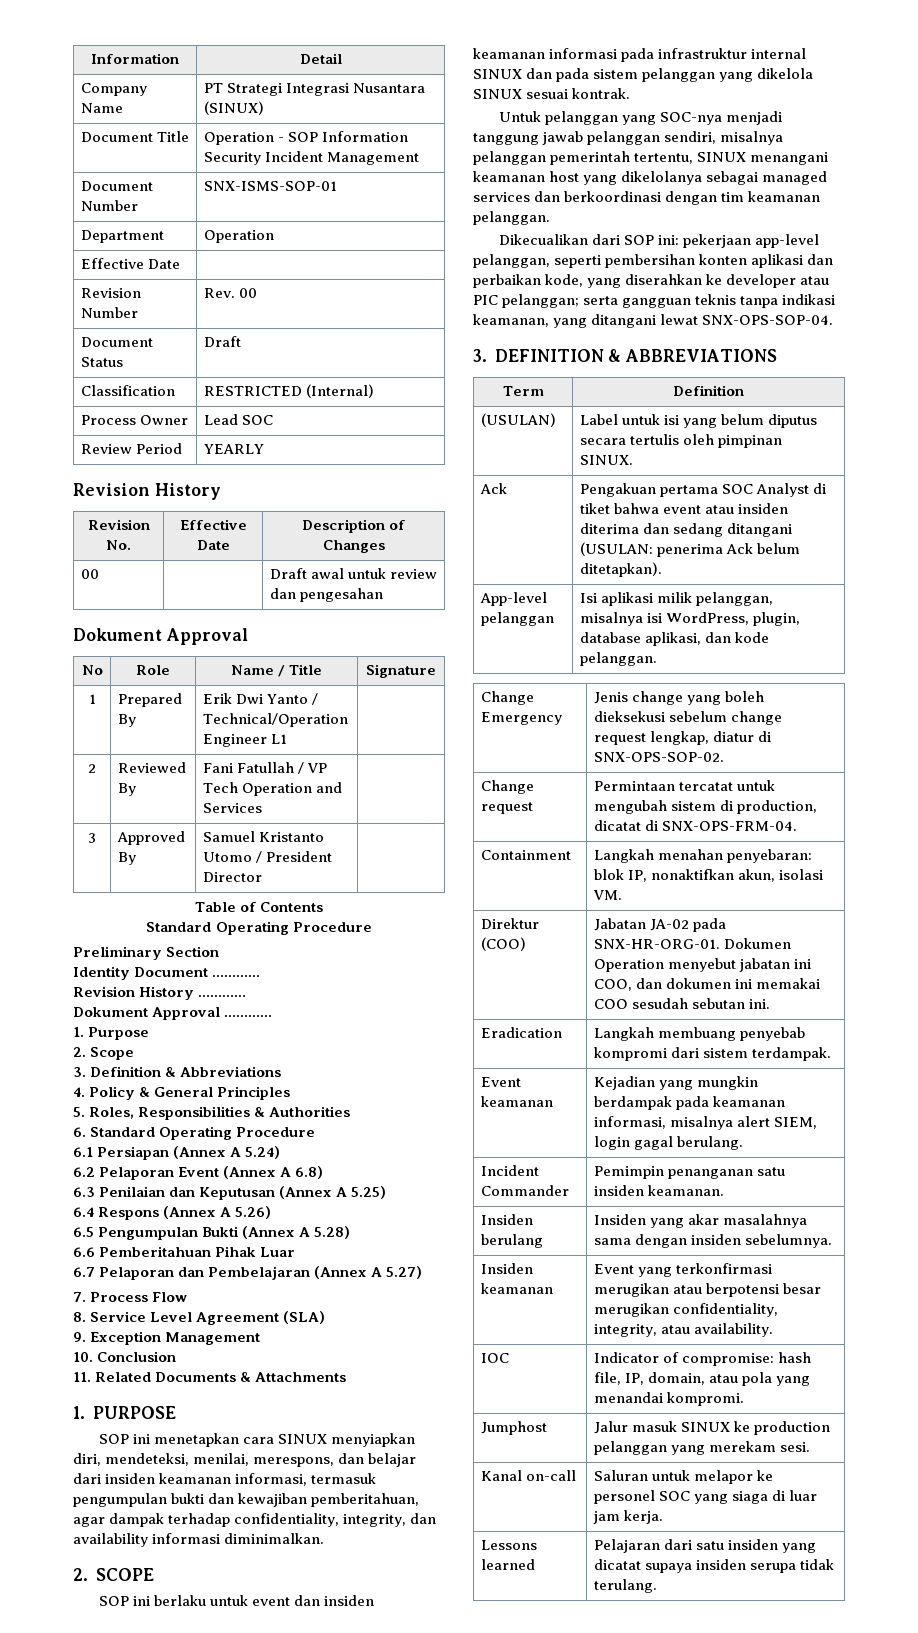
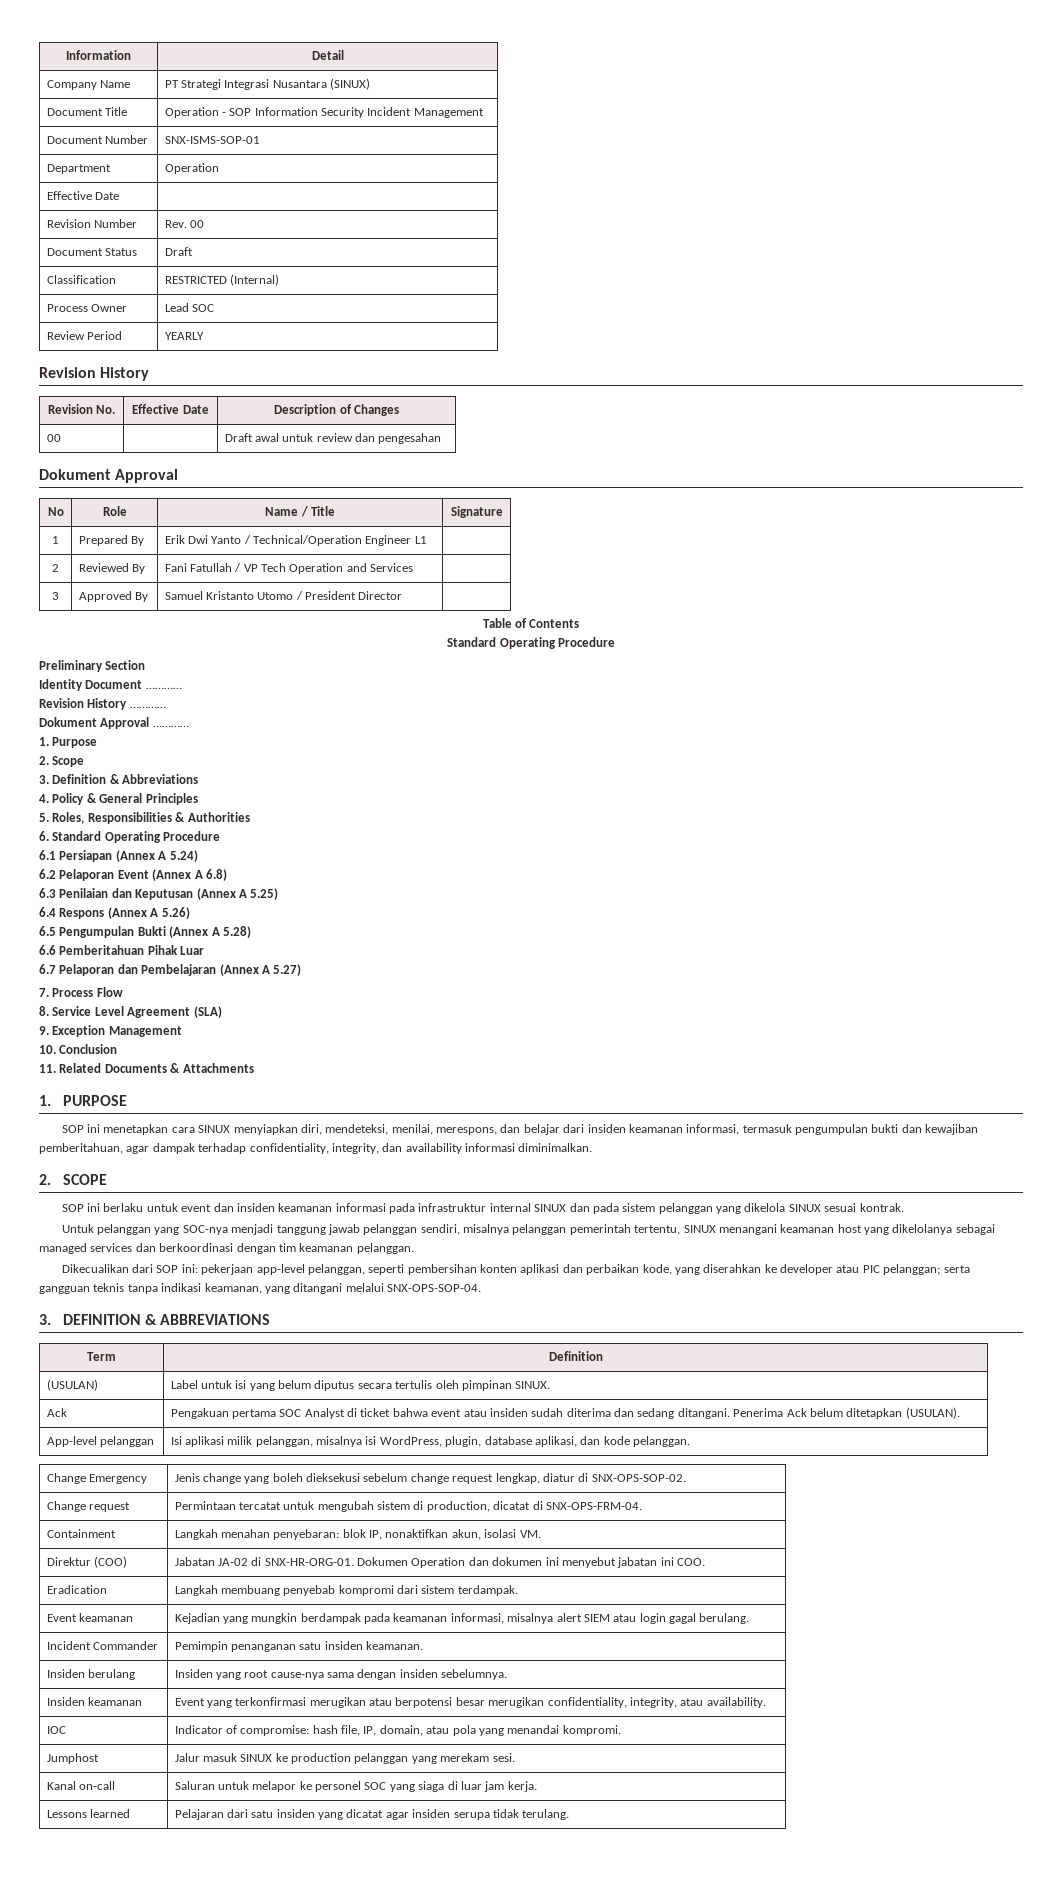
- Dikecualikan dari SOP ini: pekerjaan app-level pelanggan, seperti pembersihan konten aplikasi dan perbaikan kode, yang diserahkan ke developer atau PIC pelanggan; serta gangguan teknis tanpa indikasi keamanan, yang ditangani lewat SNX-OPS-SOP-04.
+ Dikecualikan dari SOP ini: pekerjaan app-level pelanggan, seperti pembersihan konten aplikasi dan perbaikan kode, yang diserahkan ke developer atau PIC pelanggan; serta gangguan teknis tanpa indikasi keamanan, yang ditangani melalui SNX-OPS-SOP-04.
- Ack | Pengakuan pertama SOC Analyst di tiket bahwa event atau insiden diterima dan sedang ditangani (USULAN: penerima Ack belum ditetapkan).
+ Ack | Pengakuan pertama SOC Analyst di ticket bahwa event atau insiden sudah diterima dan sedang ditangani. Penerima Ack belum ditetapkan (USULAN).
- Direktur (COO) | Jabatan JA-02 pada SNX-HR-ORG-01. Dokumen Operation menyebut jabatan ini COO, dan dokumen ini memakai COO sesudah sebutan ini.
+ Direktur (COO) | Jabatan JA-02 di SNX-HR-ORG-01. Dokumen Operation dan dokumen ini menyebut jabatan ini COO.
- Event keamanan | Kejadian yang mungkin berdampak pada keamanan informasi, misalnya alert SIEM, login gagal berulang.
+ Event keamanan | Kejadian yang mungkin berdampak pada keamanan informasi, misalnya alert SIEM atau login gagal berulang.
- Insiden berulang | Insiden yang akar masalahnya sama dengan insiden sebelumnya.
+ Insiden berulang | Insiden yang root cause-nya sama dengan insiden sebelumnya.
- Lessons learned | Pelajaran dari satu insiden yang dicatat supaya insiden serupa tidak terulang.
+ Lessons learned | Pelajaran dari satu insiden yang dicatat agar insiden serupa tidak terulang.

